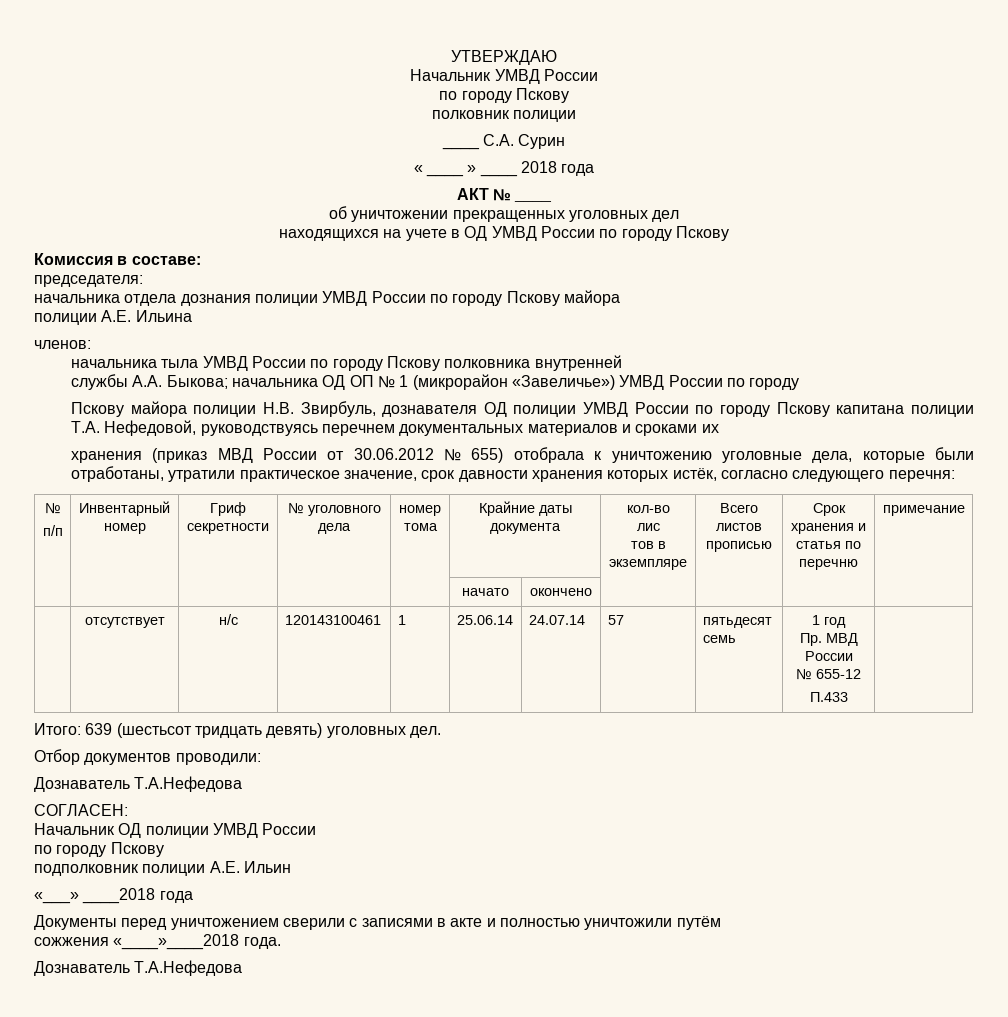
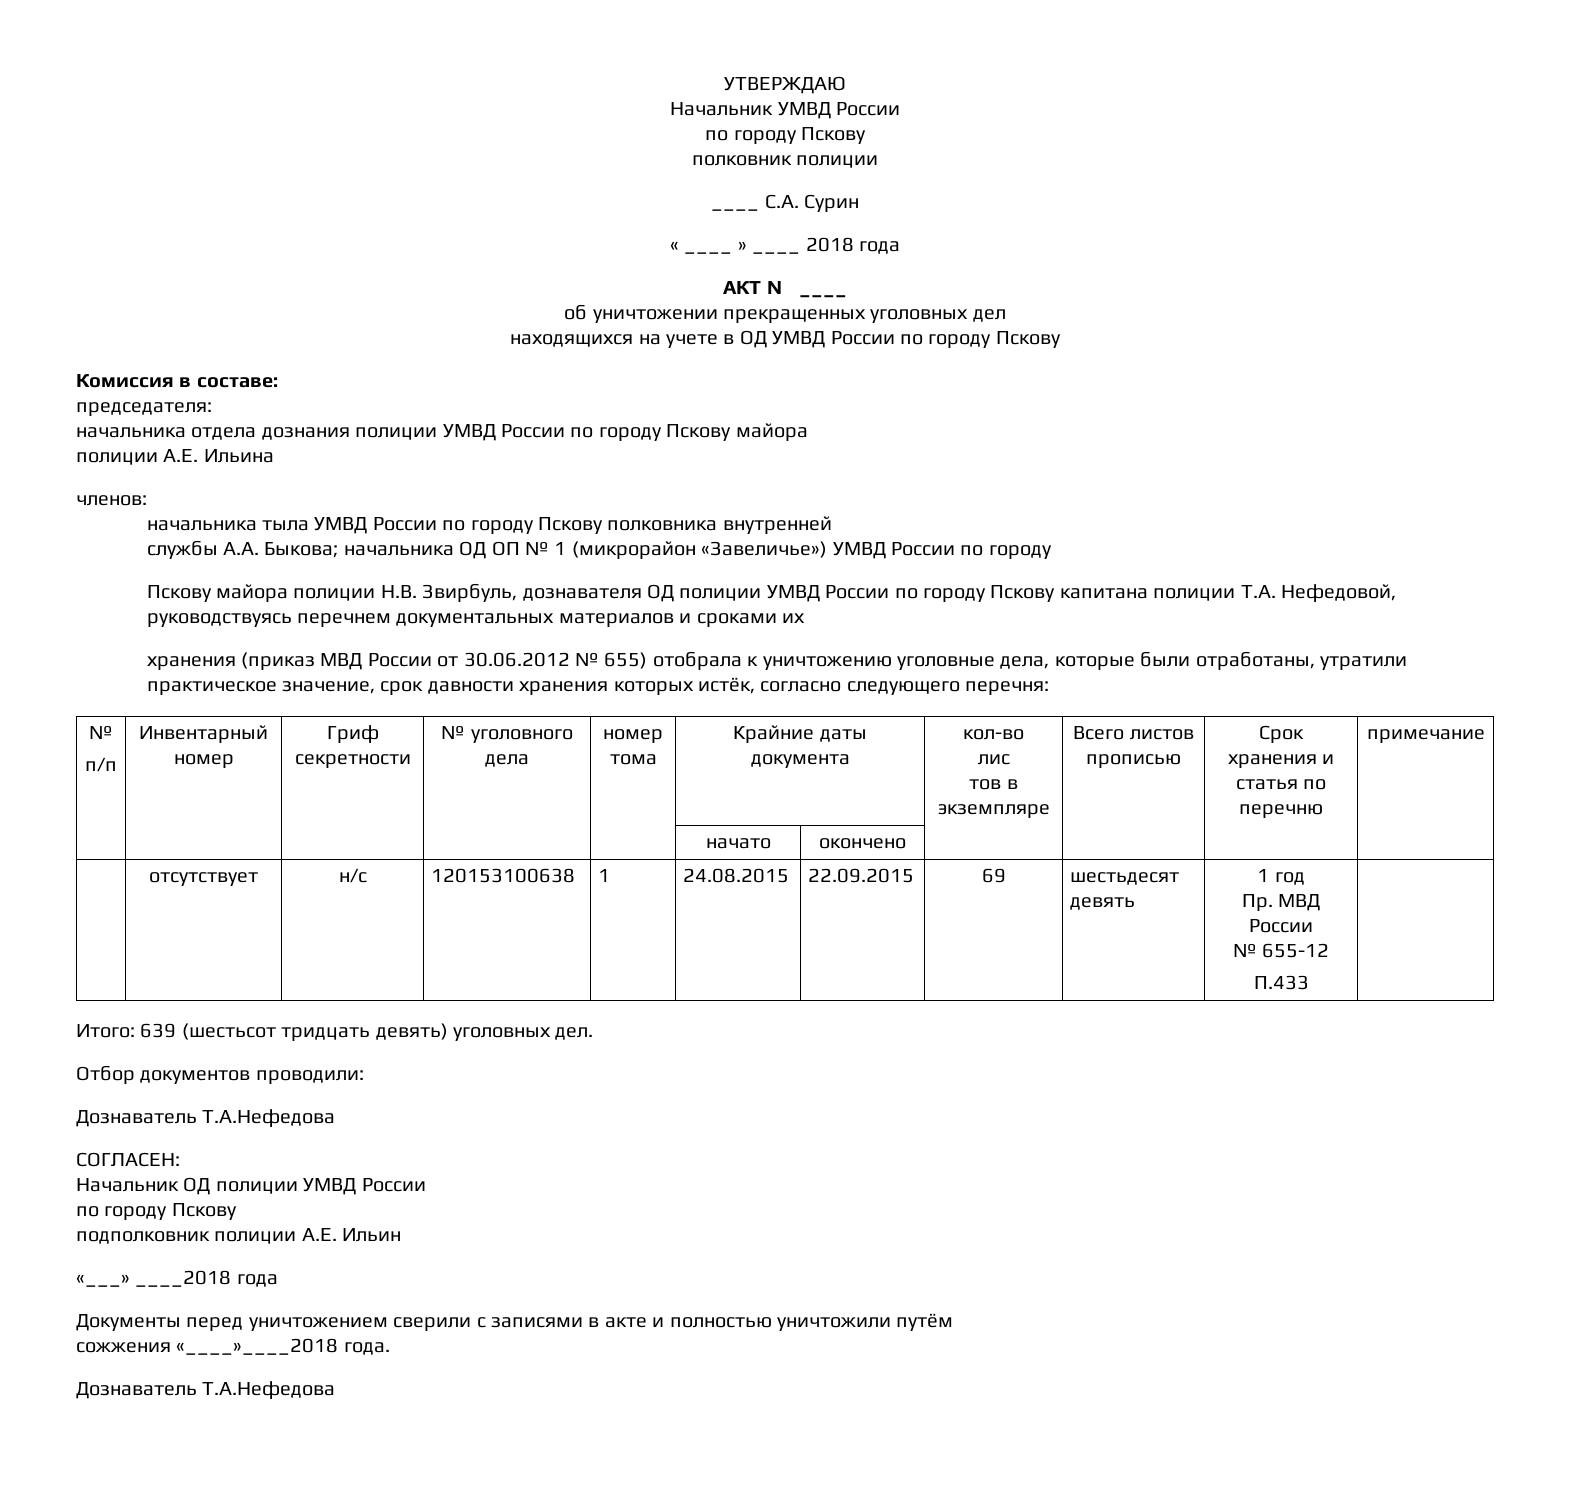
- | отсутствует | н/с | 120143100461 | 1 | 25.06.14 | 24.07.14 | 57 | пятьдесят семь | 1 год
+ | отсутствует | н/с | 120153100638 | 1 | 24.08.2015 | 22.09.2015 | 69 | шестьдесят девять | 1 год

